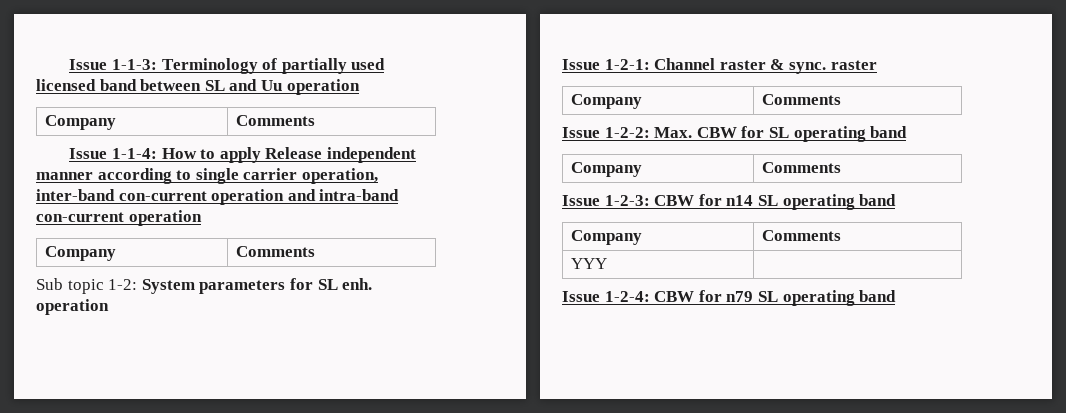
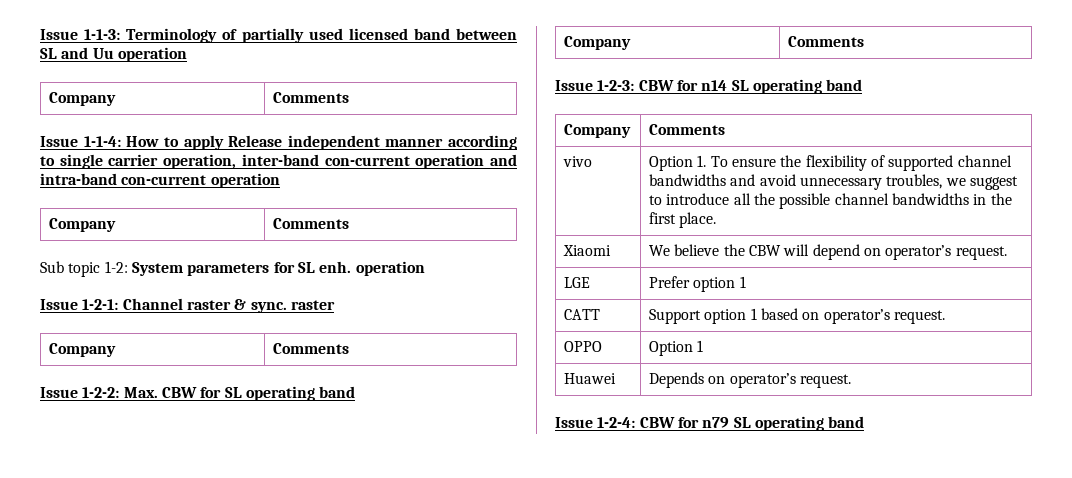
- YYY |
+ vivo | Option 1. To ensure the flexibility of supported channel bandwidths and avoid unnecessary troubles, we suggest to introduce all the possible channel bandwidths in the first place.
+ Xiaomi | We believe the CBW will depend on operator’s request.
+ LGE | Prefer option 1
+ CATT | Support option 1 based on operator’s request.
+ OPPO | Option 1
+ Huawei | Depends on operator’s request.

